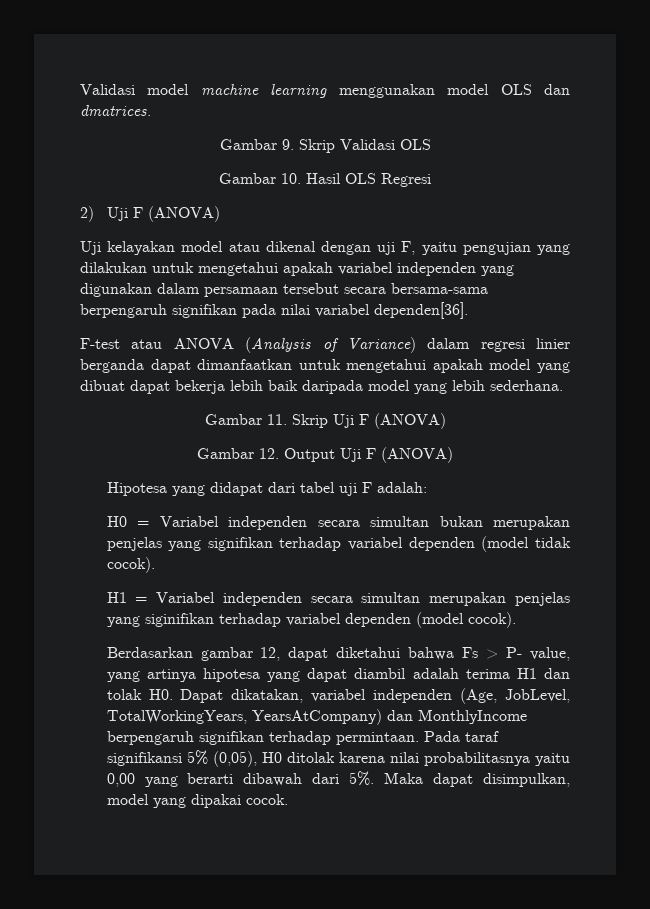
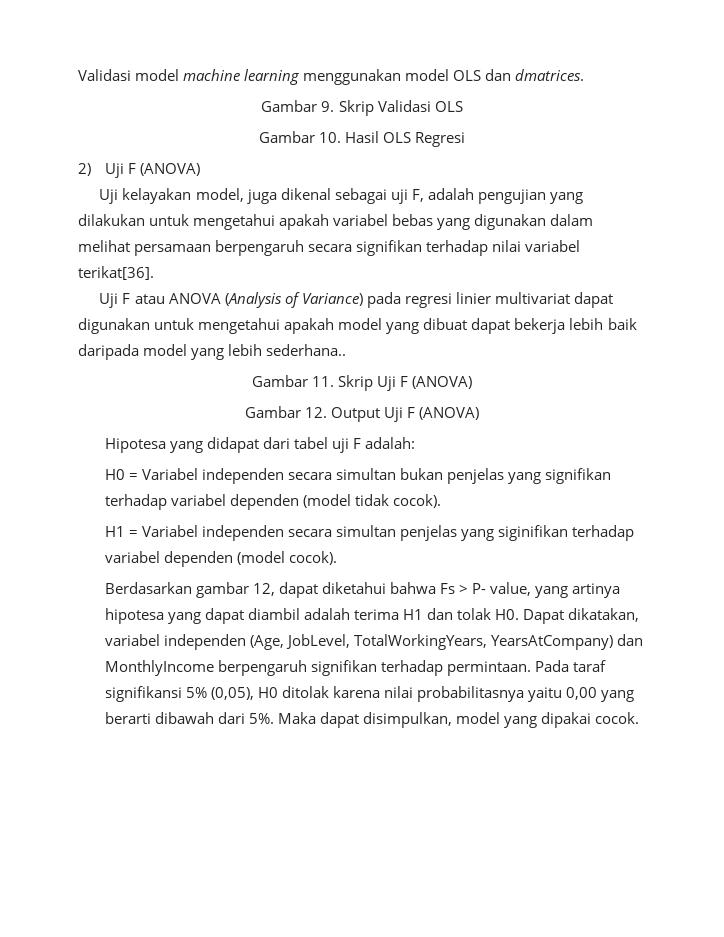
- Uji kelayakan model atau dikenal dengan uji F, yaitu pengujian yang dilakukan untuk mengetahui apakah variabel independen yang digunakan dalam persamaan tersebut secara bersama-sama berpengaruh signifikan pada nilai variabel dependen[36].
- F-test atau ANOVA (Analysis of Variance) dalam regresi linier berganda dapat dimanfaatkan untuk mengetahui apakah model yang dibuat dapat bekerja lebih baik daripada model yang lebih sederhana.
+ Uji kelayakan model, juga dikenal sebagai uji F, adalah pengujian yang dilakukan untuk mengetahui apakah variabel bebas yang digunakan dalam melihat persamaan berpengaruh secara signifikan terhadap nilai variabel terikat[36].
+ Uji F atau ANOVA (Analysis of Variance) pada regresi linier multivariat dapat digunakan untuk mengetahui apakah model yang dibuat dapat bekerja lebih baik daripada model yang lebih sederhana..
- H0 = Variabel independen secara simultan bukan merupakan penjelas yang signifikan terhadap variabel dependen (model tidak cocok).
+ H0 = Variabel independen secara simultan bukan penjelas yang signifikan terhadap variabel dependen (model tidak cocok).
- H1 = Variabel independen secara simultan merupakan penjelas yang siginifikan terhadap variabel dependen (model cocok).
+ H1 = Variabel independen secara simultan penjelas yang siginifikan terhadap variabel dependen (model cocok).

